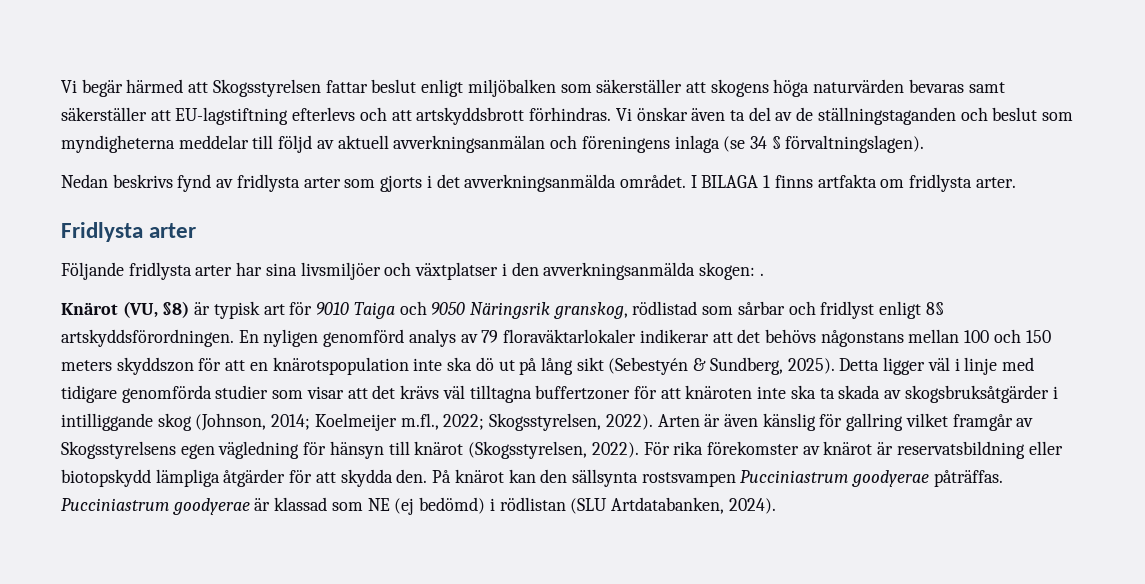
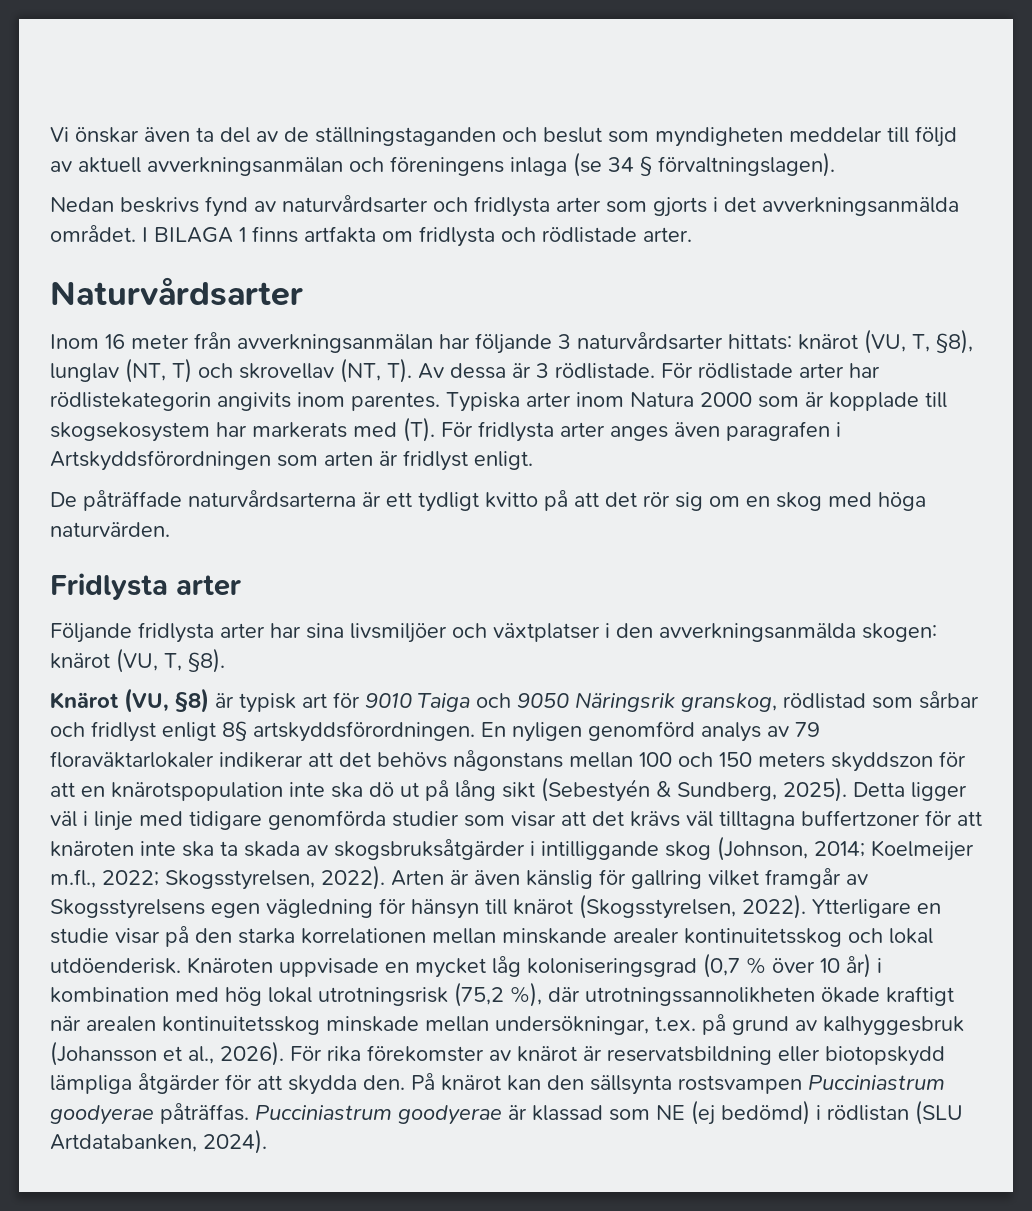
- Vi begär härmed att Skogsstyrelsen fattar beslut enligt miljöbalken som säkerställer att skogens höga naturvärden bevaras samt säkerställer att EU-lagstiftning efterlevs och att artskyddsbrott förhindras. Vi önskar även ta del av de ställningstaganden och beslut som myndigheterna meddelar till följd av aktuell avverkningsanmälan och föreningens inlaga (se 34 § förvaltningslagen).
+ Vi önskar även ta del av de ställningstaganden och beslut som myndigheten meddelar till följd av aktuell avverkningsanmälan och föreningens inlaga (se 34 § förvaltningslagen).
- Nedan beskrivs fynd av fridlysta arter som gjorts i det avverkningsanmälda området.
+ Nedan beskrivs fynd av naturvårdsarter och fridlysta arter som gjorts i det avverkningsanmälda området.
- I BILAGA 1 finns artfakta om fridlysta arter.
+ I BILAGA 1 finns artfakta om fridlysta och rödlistade arter.
+ Naturvårdsarter
+ Inom 16 meter från avverkningsanmälan har följande 3 naturvårdsarter hittats: knärot (VU, T, §8), lunglav (NT, T) och skrovellav (NT, T). Av dessa är 3 rödlistade. För rödlistade arter har rödlistekategorin angivits inom parentes. Typiska arter inom Natura 2000 som är kopplade till skogsekosystem har markerats med (T). För fridlysta arter anges även paragrafen i Artskyddsförordningen som arten är fridlyst enligt.
+ De påträffade naturvårdsarterna är ett tydligt kvitto på att det rör sig om en skog med höga naturvärden.
- Följande fridlysta arter har sina livsmiljöer och växtplatser i den avverkningsanmälda skogen: .
+ Följande fridlysta arter har sina livsmiljöer och växtplatser i den avverkningsanmälda skogen: knärot (VU, T, §8).
+ Ytterligare en studie visar på den starka korrelationen mellan minskande arealer kontinuitetsskog och lokal utdöenderisk. Knäroten uppvisade en mycket låg koloniseringsgrad (0,7 % över 10 år) i kombination med hög lokal utrotningsrisk (75,2 %), där utrotningssannolikheten ökade kraftigt när arealen kontinuitetsskog minskade mellan undersökningar, t.ex. på grund av kalhyggesbruk (Johansson et al., 2026).

